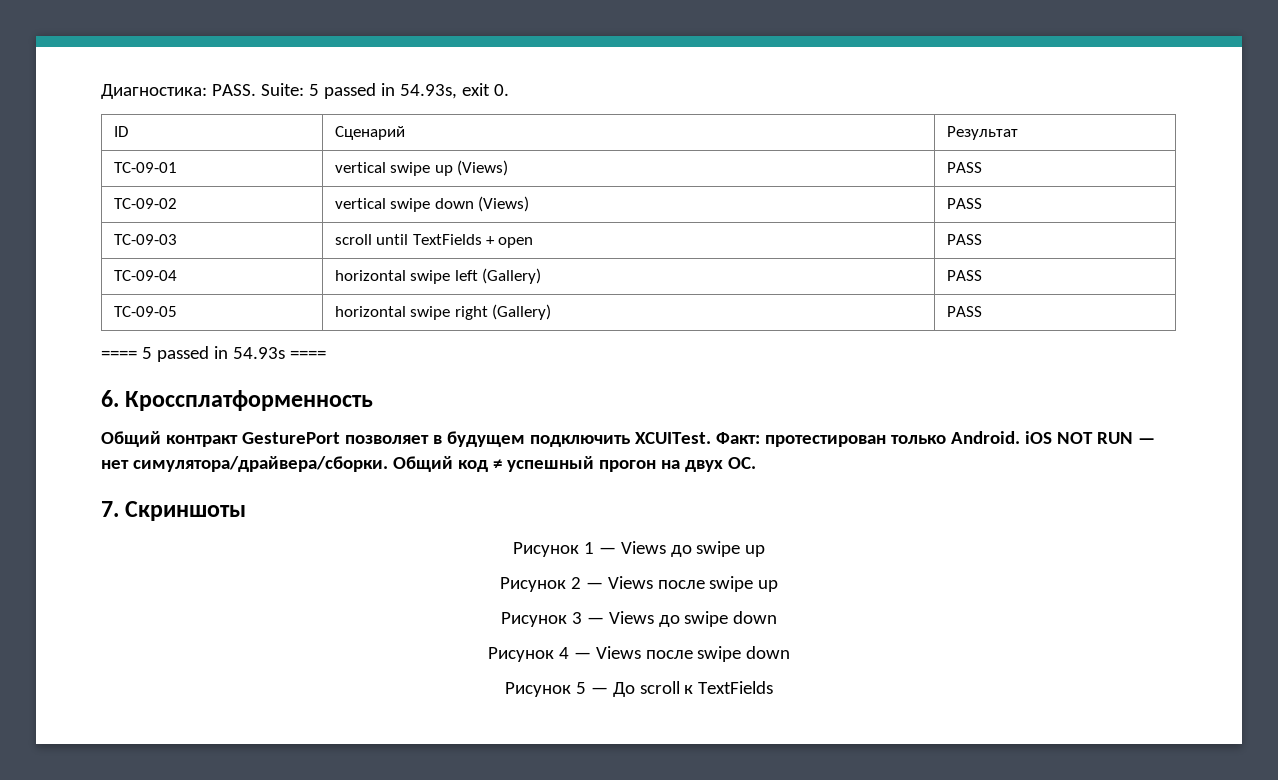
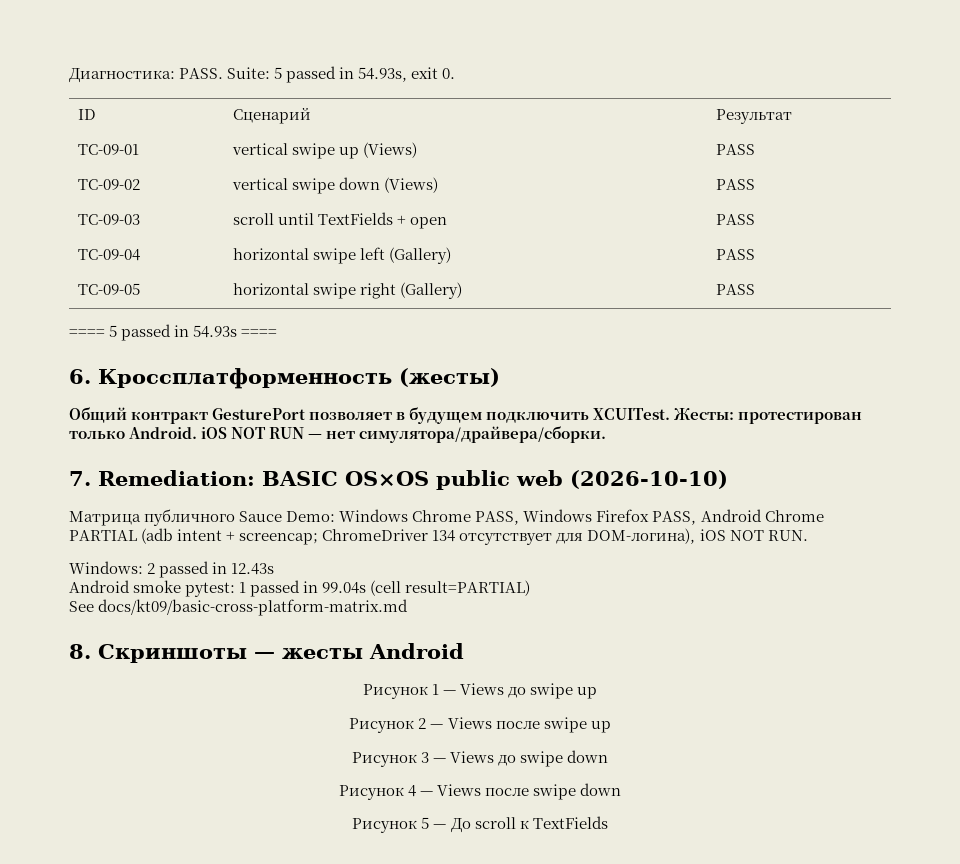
- 6. Кроссплатформенность
+ 6. Кроссплатформенность (жесты)
- Факт: протестирован только Android. iOS NOT RUN — нет симулятора/драйвера/сборки. Общий код ≠ успешный прогон на двух ОС.
- 7. Скриншоты
+ Жесты: протестирован только Android. iOS NOT RUN — нет симулятора/драйвера/сборки.
+ 7. Remediation: BASIC OS×OS public web (2026-10-10)
+ Матрица публичного Sauce Demo: Windows Chrome PASS, Windows Firefox PASS, Android Chrome PARTIAL (adb intent + screencap; ChromeDriver 134 отсутствует для DOM-логина), iOS NOT RUN.
+ Windows: 2 passed in 12.43s
+ Android smoke pytest: 1 passed in 99.04s (cell result=PARTIAL)
+ See docs/kt09/basic-cross-platform-matrix.md
+ 8. Скриншоты — жесты Android

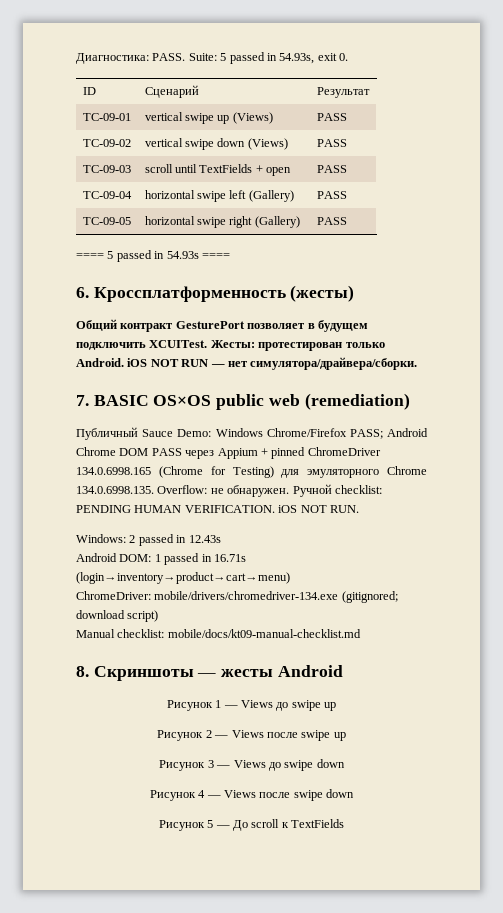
- 7. Remediation: BASIC OS×OS public web (2026-10-10)
- Матрица публичного Sauce Demo: Windows Chrome PASS, Windows Firefox PASS, Android Chrome PARTIAL (adb intent + screencap; ChromeDriver 134 отсутствует для DOM-логина), iOS NOT RUN.
+ 7. BASIC OS×OS public web (remediation)
+ Публичный Sauce Demo: Windows Chrome/Firefox PASS; Android Chrome DOM PASS через Appium + pinned ChromeDriver 134.0.6998.165 (Chrome for Testing) для эмуляторного Chrome 134.0.6998.135. Overflow: не обнаружен. Ручной checklist: PENDING HUMAN VERIFICATION. iOS NOT RUN.
- Android smoke pytest: 1 passed in 99.04s (cell result=PARTIAL)
- See docs/kt09/basic-cross-platform-matrix.md
+ Android DOM: 1 passed in 16.71s (login→inventory→product→cart→menu)
+ ChromeDriver: mobile/drivers/chromedriver-134.exe (gitignored; download script)
+ Manual checklist: mobile/docs/kt09-manual-checklist.md

